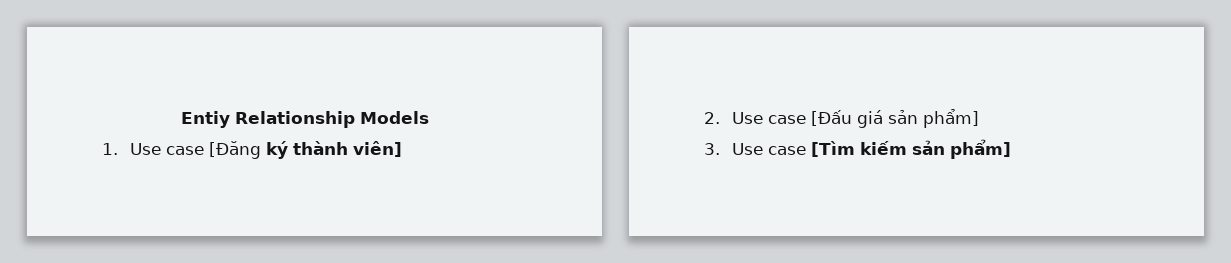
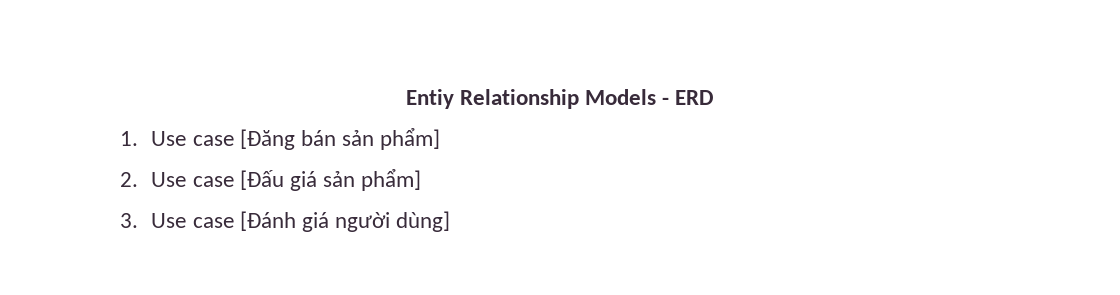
- Entiy Relationship Models
+ Entiy Relationship Models - ERD
- 1. Use case [Đăng ký thành viên]
+ 1. Use case [Đăng bán sản phẩm]
- 3. Use case [Tìm kiếm sản phẩm]
+ 3. Use case [Đánh giá người dùng]

